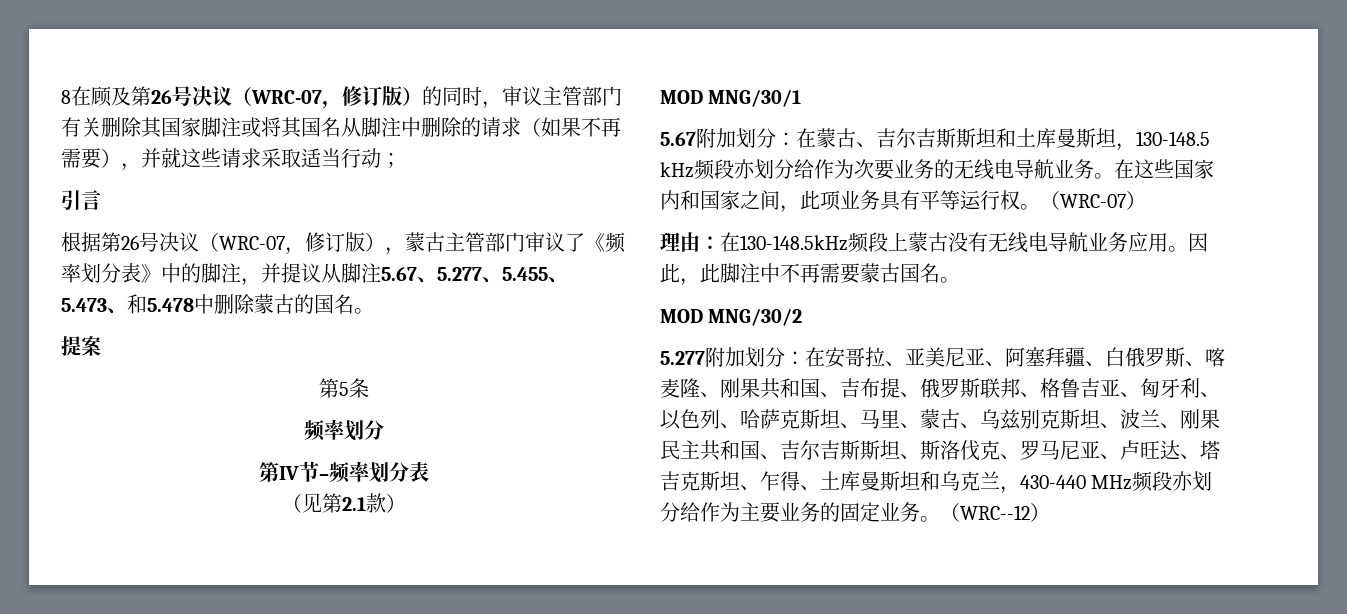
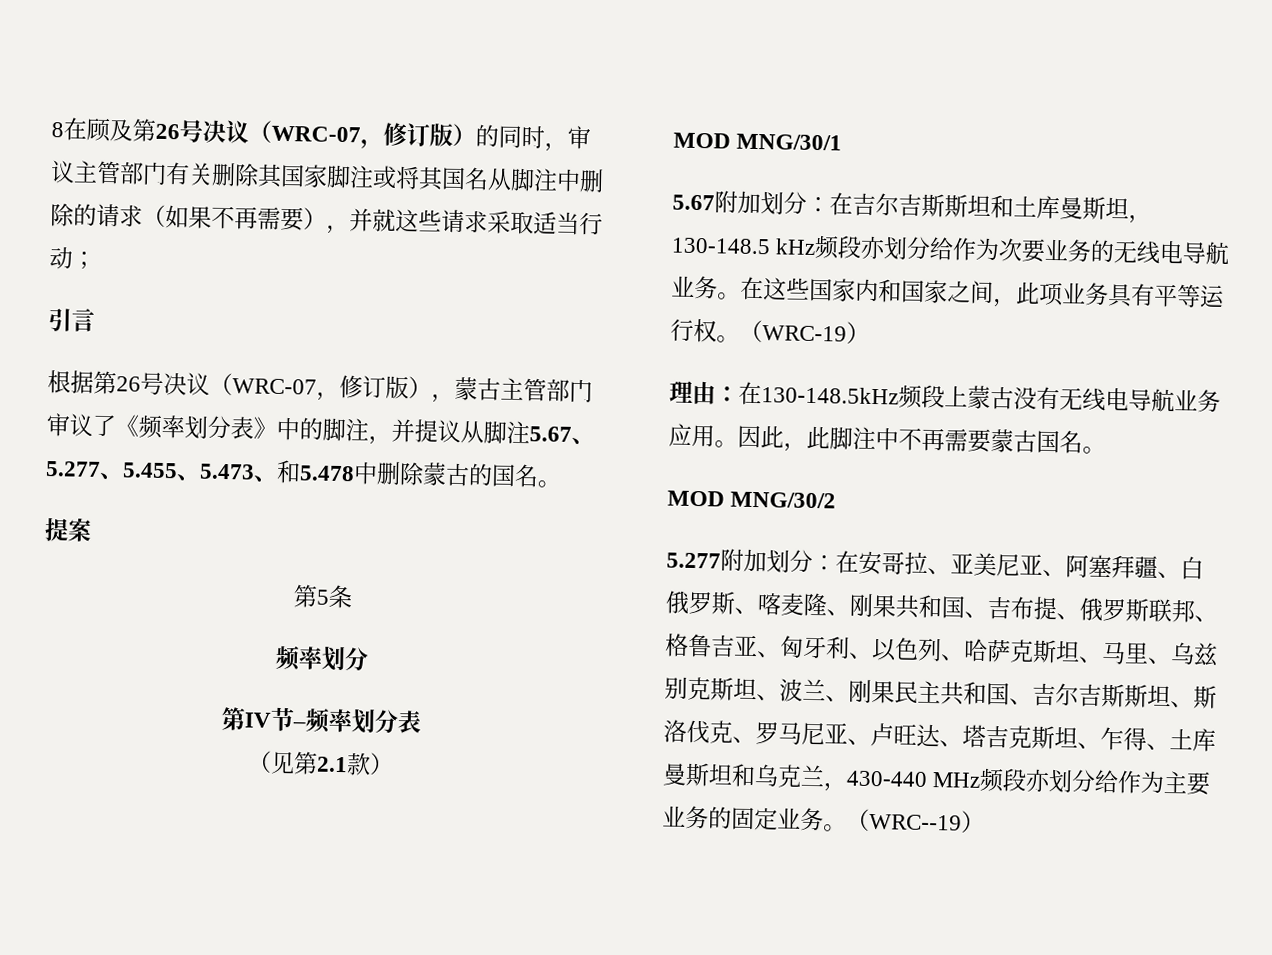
- 5.67附加划分：在蒙古、吉尔吉斯斯坦和土库曼斯坦，130-148.5 kHz频段亦划分给作为次要业务的无线电导航业务。
+ 5.67附加划分：在吉尔吉斯斯坦和土库曼斯坦，130-148.5 kHz频段亦划分给作为次要业务的无线电导航业务。
- （WRC-07）
+ （WRC-19）
- 在安哥拉、亚美尼亚、阿塞拜疆、白俄罗斯、喀麦隆、刚果共和国、吉布提、俄罗斯联邦、格鲁吉亚、匈牙利、以色列、哈萨克斯坦、马里、蒙古、乌兹别克斯坦、波兰、刚果民主共和国、吉尔吉斯斯坦、斯洛伐克、罗马尼亚、卢旺达、塔吉克斯坦、乍得、土库曼斯坦和乌克兰，430-440 MHz频段亦划分给作为主要业务的固定业务。
+ 在安哥拉、亚美尼亚、阿塞拜疆、白俄罗斯、喀麦隆、刚果共和国、吉布提、俄罗斯联邦、格鲁吉亚、匈牙利、以色列、哈萨克斯坦、马里、乌兹别克斯坦、波兰、刚果民主共和国、吉尔吉斯斯坦、斯洛伐克、罗马尼亚、卢旺达、塔吉克斯坦、乍得、土库曼斯坦和乌克兰，430-440 MHz频段亦划分给作为主要业务的固定业务。
- （WRC--12）
+ （WRC--19）

